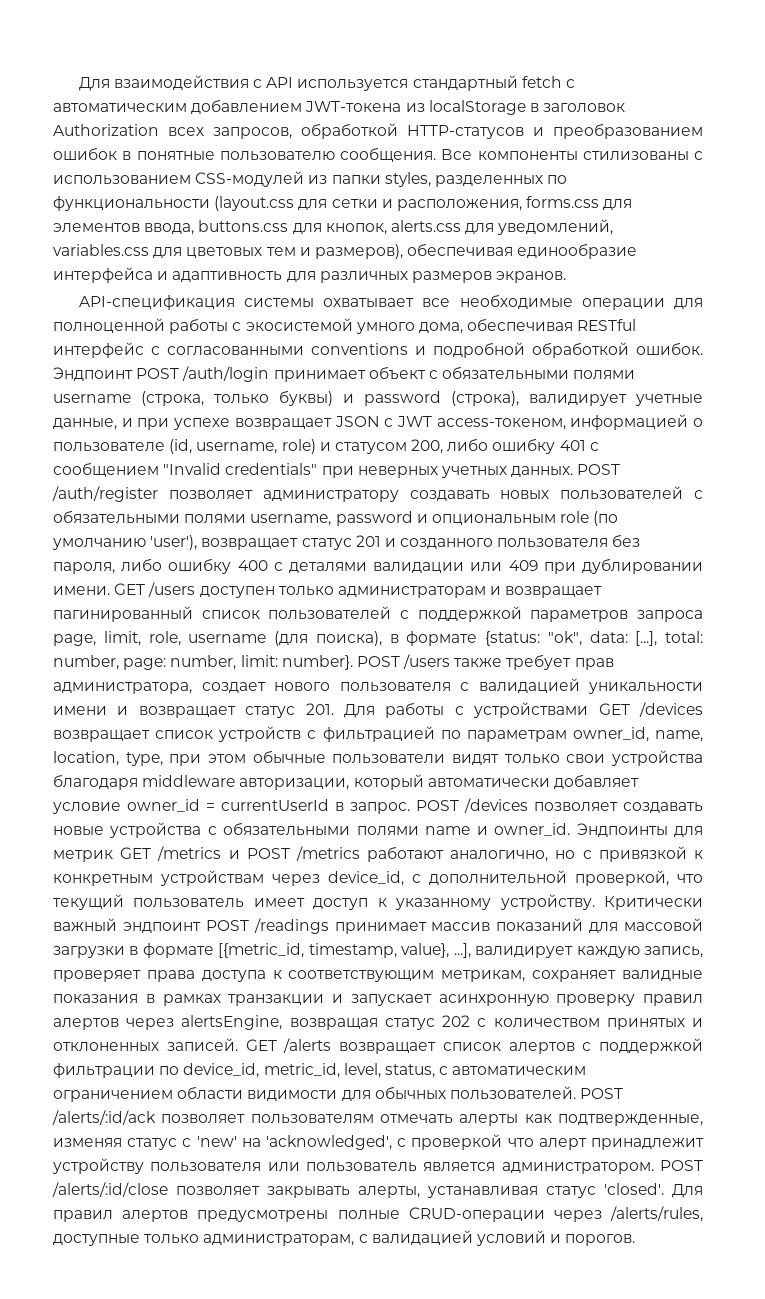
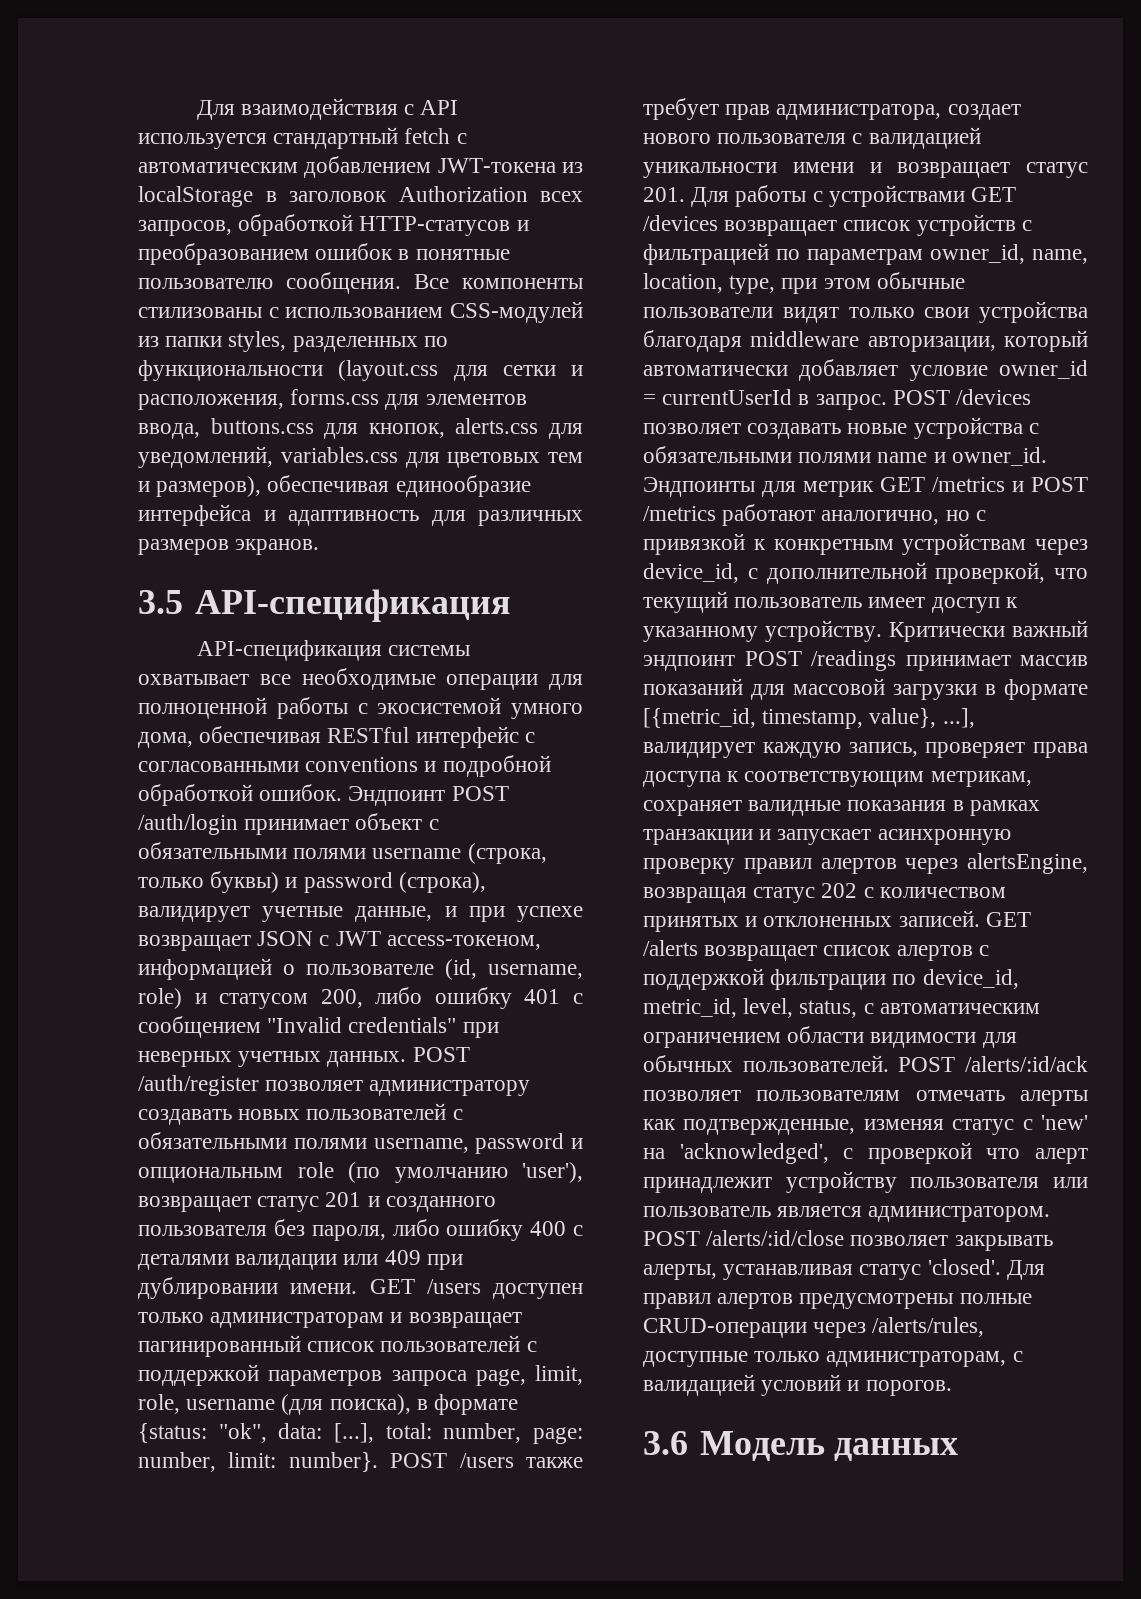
+ 3.5 API-спецификация
+ 3.6 Модель данных

